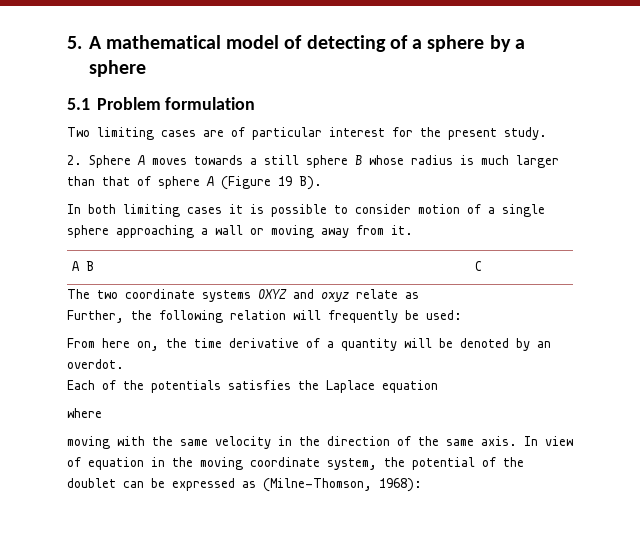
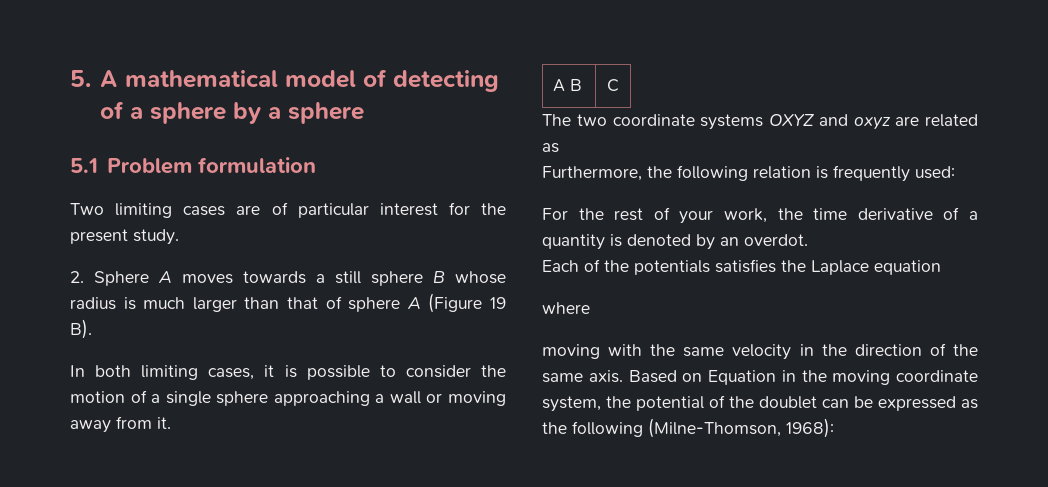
- In both limiting cases it is possible to consider motion of a single sphere approaching a wall or moving away from it.
+ In both limiting cases, it is possible to consider the motion of a single sphere approaching a wall or moving away from it.
- The two coordinate systems OXYZ and oxyz relate as
+ The two coordinate systems OXYZ and oxyz are related as
- Further, the following relation will frequently be used:
- From here on, the time derivative of a quantity will be denoted by an overdot.
+ Furthermore, the following relation is frequently used:
+ For the rest of your work, the time derivative of a quantity is denoted by an overdot.
- In view of equation in the moving coordinate system, the potential of the doublet can be expressed as (Milne-Thomson, 1968):
+ Based on Equation in the moving coordinate system, the potential of the doublet can be expressed as the following (Milne-Thomson, 1968):

